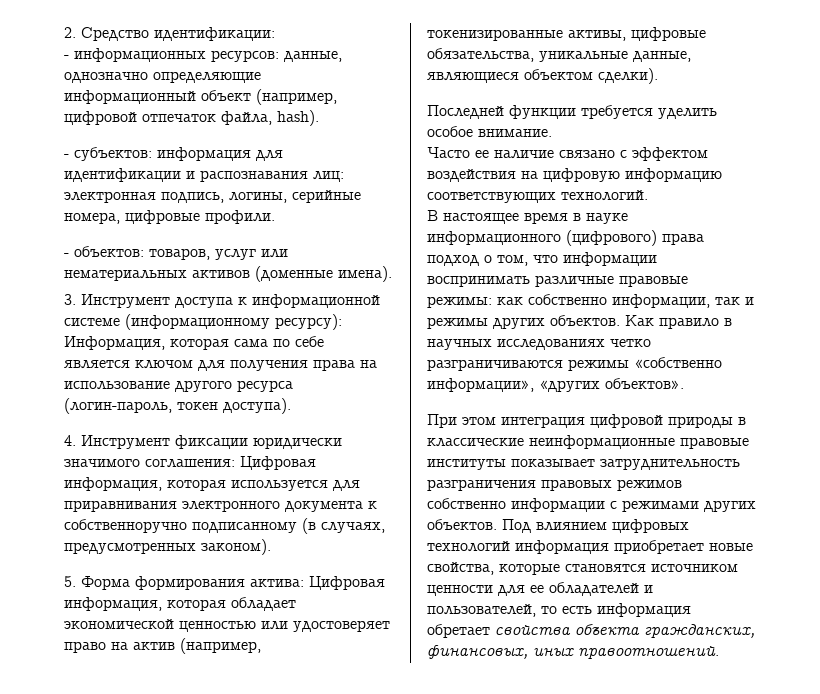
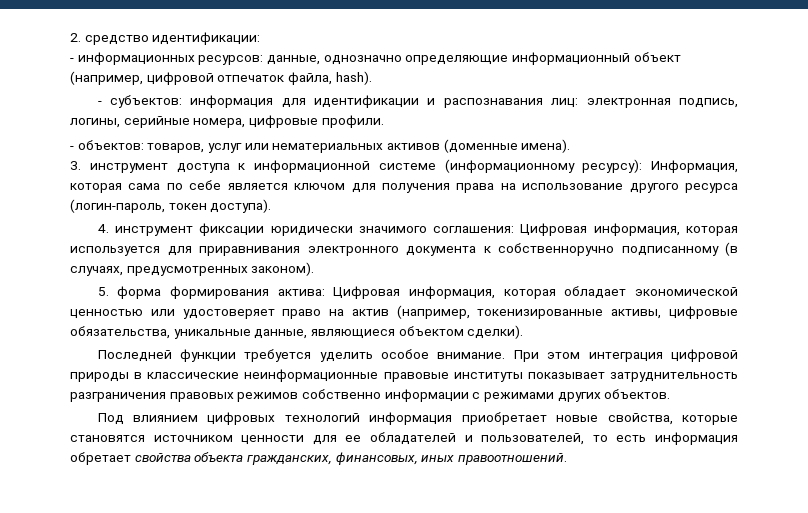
- 2. Средство идентификации:
+ 2. средство идентификации:
- 3. Инструмент доступа к информационной системе (информационному ресурсу): Информация, которая сама по себе является ключом для получения права на использование другого ресурса (логин-пароль, токен доступа).
+ 3. инструмент доступа к информационной системе (информационному ресурсу): Информация, которая сама по себе является ключом для получения права на использование другого ресурса (логин-пароль, токен доступа).
- 4. Инструмент фиксации юридически значимого соглашения: Цифровая информация, которая используется для приравнивания электронного документа к собственноручно подписанному (в случаях, предусмотренных законом).
+ 4. инструмент фиксации юридически значимого соглашения: Цифровая информация, которая используется для приравнивания электронного документа к собственноручно подписанному (в случаях, предусмотренных законом).
- 5. Форма формирования актива: Цифровая информация, которая обладает экономической ценностью или удостоверяет право на актив (например, токенизированные активы, цифровые обязательства, уникальные данные, являющиеся объектом сделки).
+ 5. форма формирования актива: Цифровая информация, которая обладает экономической ценностью или удостоверяет право на актив (например, токенизированные активы, цифровые обязательства, уникальные данные, являющиеся объектом сделки).
- Последней функции требуется уделить особое внимание.
- Часто ее наличие связано с эффектом воздействия на цифровую информацию соответствующих технологий.
- В настоящее время в науке информационного (цифрового) права подход о том, что информации воспринимать различные правовые режимы: как собственно информации, так и режимы других объектов. Как правило в научных исследованиях четко разграничиваются режимы «собственно информации», «других объектов».
- При этом интеграция цифровой природы в классические неинформационные правовые институты показывает затруднительность разграничения правовых режимов собственно информации с режимами других объектов. Под влиянием цифровых технологий информация приобретает новые свойства, которые становятся источником ценности для ее обладателей и пользователей, то есть информация обретает свойства объекта гражданских, финансовых, иных правоотношений.
+ Последней функции требуется уделить особое внимание. При этом интеграция цифровой природы в классические неинформационные правовые институты показывает затруднительность разграничения правовых режимов собственно информации с режимами других объектов.
+ Под влиянием цифровых технологий информация приобретает новые свойства, которые становятся источником ценности для ее обладателей и пользователей, то есть информация обретает свойства объекта гражданских, финансовых, иных правоотношений.

